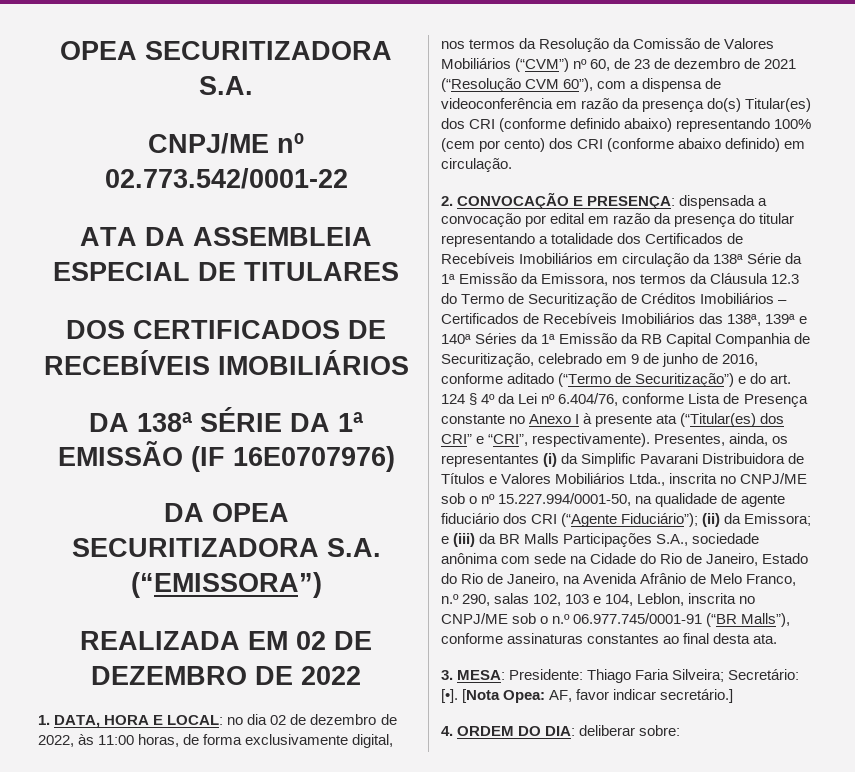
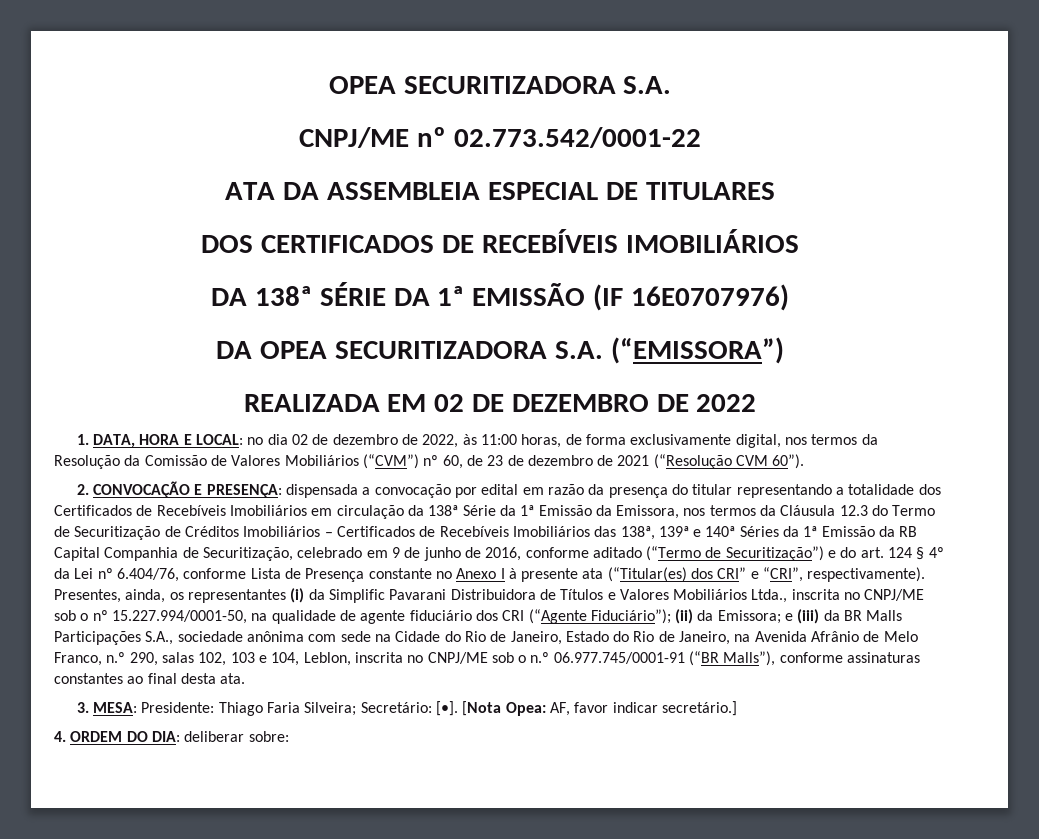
- 1. DATA, HORA E LOCAL: no dia 02 de dezembro de 2022, às 11:00 horas, de forma exclusivamente digital, nos termos da Resolução da Comissão de Valores Mobiliários (“CVM”) nº 60, de 23 de dezembro de 2021 (“Resolução CVM 60”), com a dispensa de videoconferência em razão da presença do(s) Titular(es) dos CRI (conforme definido abaixo) representando 100% (cem por cento) dos CRI (conforme abaixo definido) em circulação.
+ 1. DATA, HORA E LOCAL: no dia 02 de dezembro de 2022, às 11:00 horas, de forma exclusivamente digital, nos termos da Resolução da Comissão de Valores Mobiliários (“CVM”) nº 60, de 23 de dezembro de 2021 (“Resolução CVM 60”).

